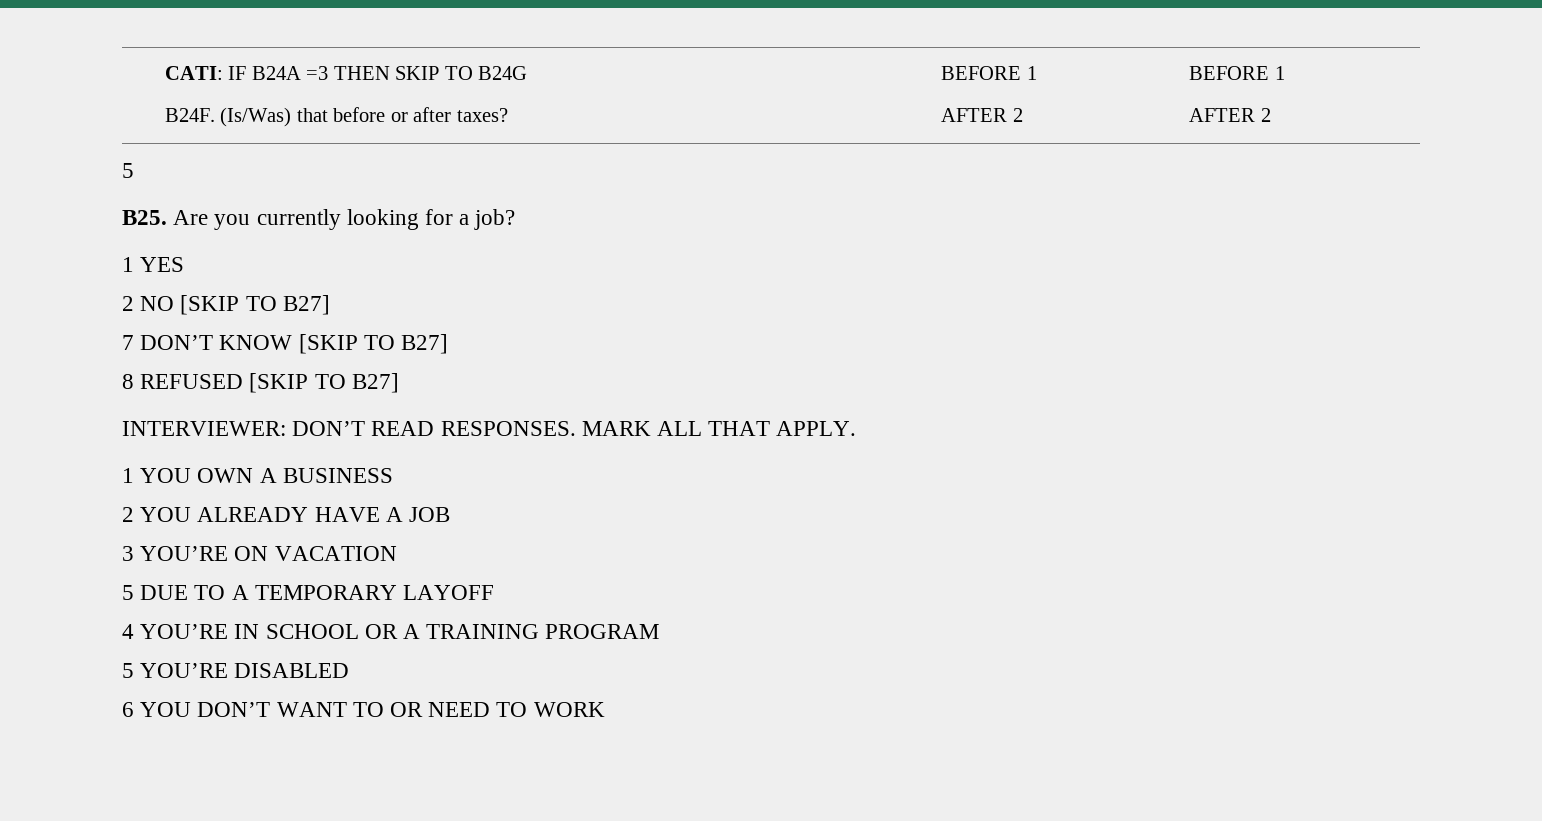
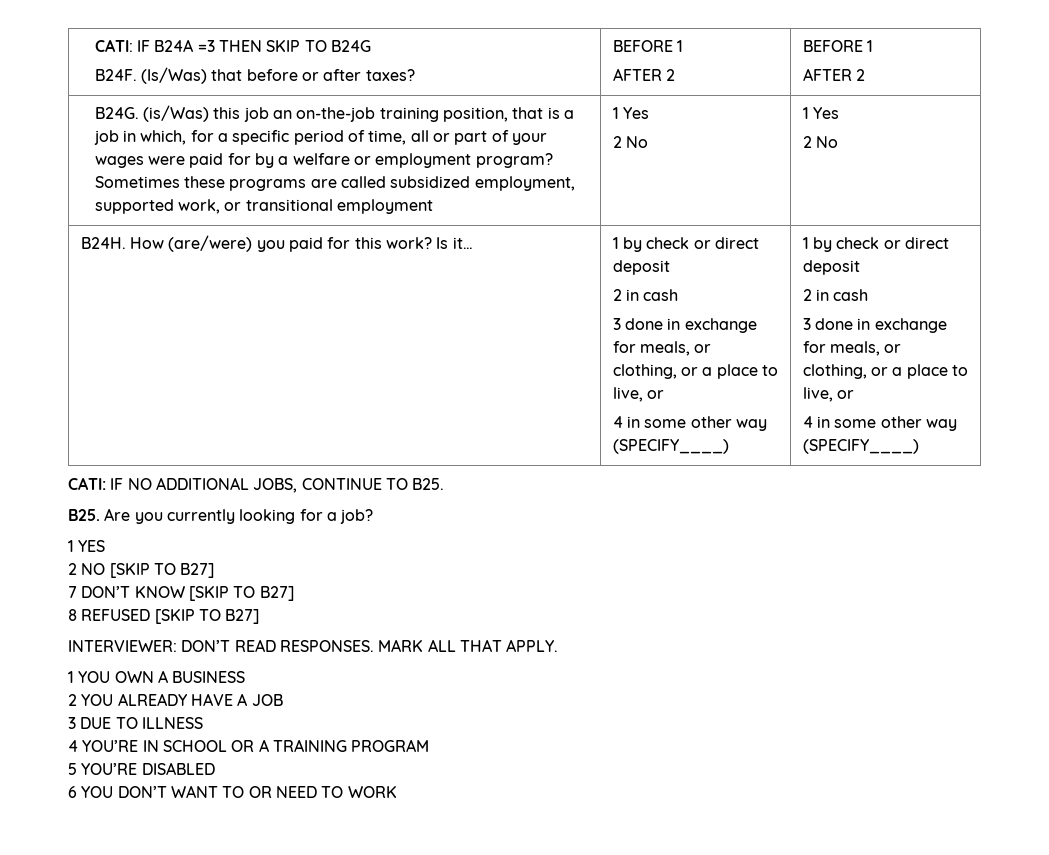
  CATI: IF B24A =3 THEN SKIP TO B24G
  B24F. (Is/Was) that before or after taxes? | BEFORE 1
  AFTER 2 | BEFORE 1
  AFTER 2
- 5
+ B24G. (is/Was) this job an on-the-job training position, that is a job in which, for a specific period of time, all or part of your wages were paid for by a welfare or employment program? Sometimes these programs are called subsidized employment, supported work, or transitional employment | 1 Yes
+ 2 No | 1 Yes
+ 2 No
+ B24H. How (are/were) you paid for this work? Is it… | 1 by check or direct deposit
+ 2 in cash
+ 3 done in exchange for meals, or clothing, or a place to live, or
+ 4 in some other way (SPECIFY____) | 1 by check or direct deposit
+ 2 in cash
+ 3 done in exchange for meals, or clothing, or a place to live, or
+ 4 in some other way (SPECIFY____)
+ CATI: IF NO ADDITIONAL JOBS, CONTINUE TO B25.
- 3 YOU’RE ON VACATION
- 5 DUE TO A TEMPORARY LAYOFF
+ 3 DUE TO ILLNESS

